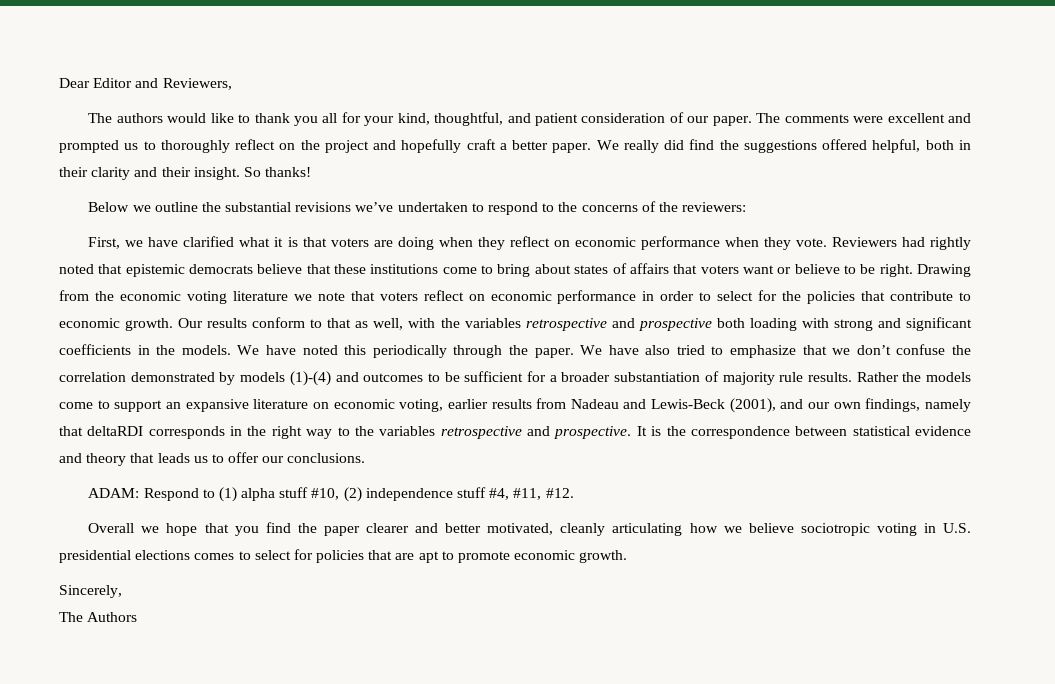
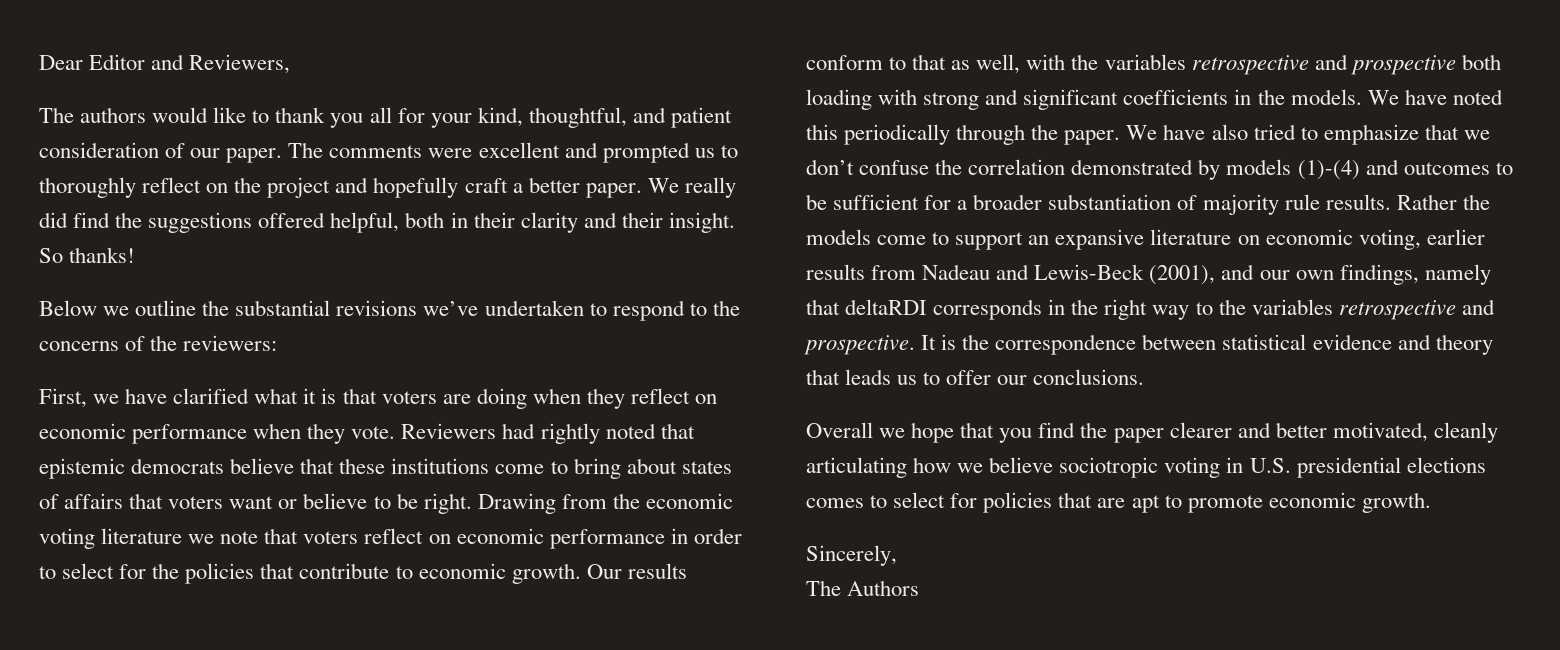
- ADAM: Respond to (1) alpha stuff #10, (2) independence stuff #4, #11, #12.

